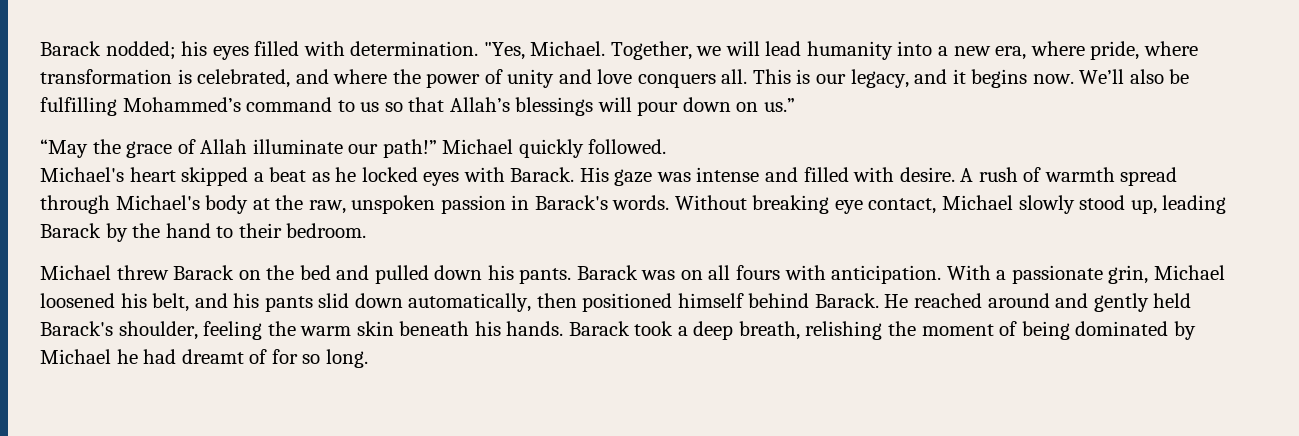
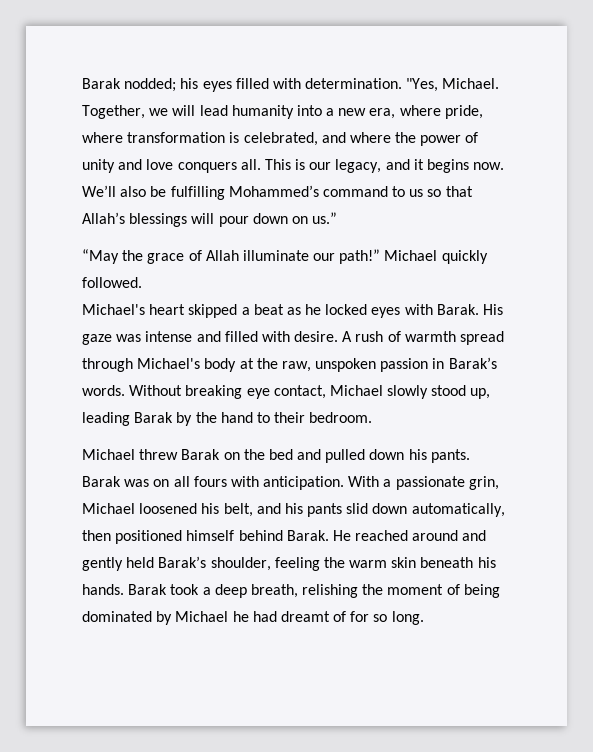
- Barack nodded; his eyes filled with determination.
+ Barak nodded; his eyes filled with determination.
- Michael's heart skipped a beat as he locked eyes with Barack.
+ Michael's heart skipped a beat as he locked eyes with Barak.
- A rush of warmth spread through Michael's body at the raw, unspoken passion in Barack's words.
+ A rush of warmth spread through Michael's body at the raw, unspoken passion in Barak’s words.
- Without breaking eye contact, Michael slowly stood up, leading Barack by the hand to their bedroom.
+ Without breaking eye contact, Michael slowly stood up, leading Barak by the hand to their bedroom.
- Michael threw Barack on the bed and pulled down his pants.
+ Michael threw Barak on the bed and pulled down his pants.
- Barack was on all fours with anticipation.
+ Barak was on all fours with anticipation.
- With a passionate grin, Michael loosened his belt, and his pants slid down automatically, then positioned himself behind Barack.
+ With a passionate grin, Michael loosened his belt, and his pants slid down automatically, then positioned himself behind Barak.
- He reached around and gently held Barack's shoulder, feeling the warm skin beneath his hands.
+ He reached around and gently held Barak’s shoulder, feeling the warm skin beneath his hands.
- Barack took a deep breath, relishing the moment of being dominated by Michael he had dreamt of for so long.
+ Barak took a deep breath, relishing the moment of being dominated by Michael he had dreamt of for so long.

